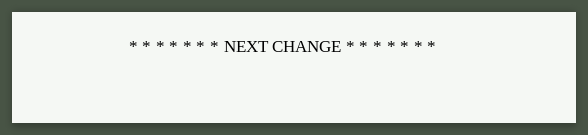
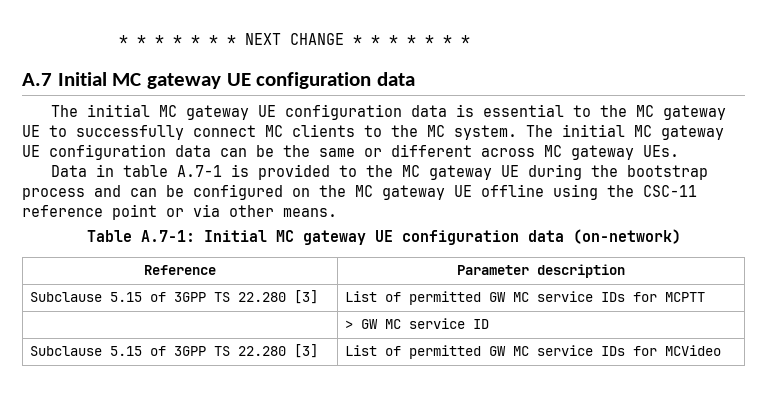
+ A.7 Initial MC gateway UE configuration data
+ The initial MC gateway UE configuration data is essential to the MC gateway UE to successfully connect MC clients to the MC system. The initial MC gateway UE configuration data can be the same or different across MC gateway UEs.
+ Data in table A.7-1 is provided to the MC gateway UE during the bootstrap process and can be configured on the MC gateway UE offline using the CSC-11 reference point or via other means.
+ Table A.7-1: Initial MC gateway UE configuration data (on-network)
+ Reference | Parameter description
+ Subclause 5.15 of 3GPP TS 22.280 [3] | List of permitted GW MC service IDs for MCPTT
+ | > GW MC service ID
+ Subclause 5.15 of 3GPP TS 22.280 [3] | List of permitted GW MC service IDs for MCVideo

